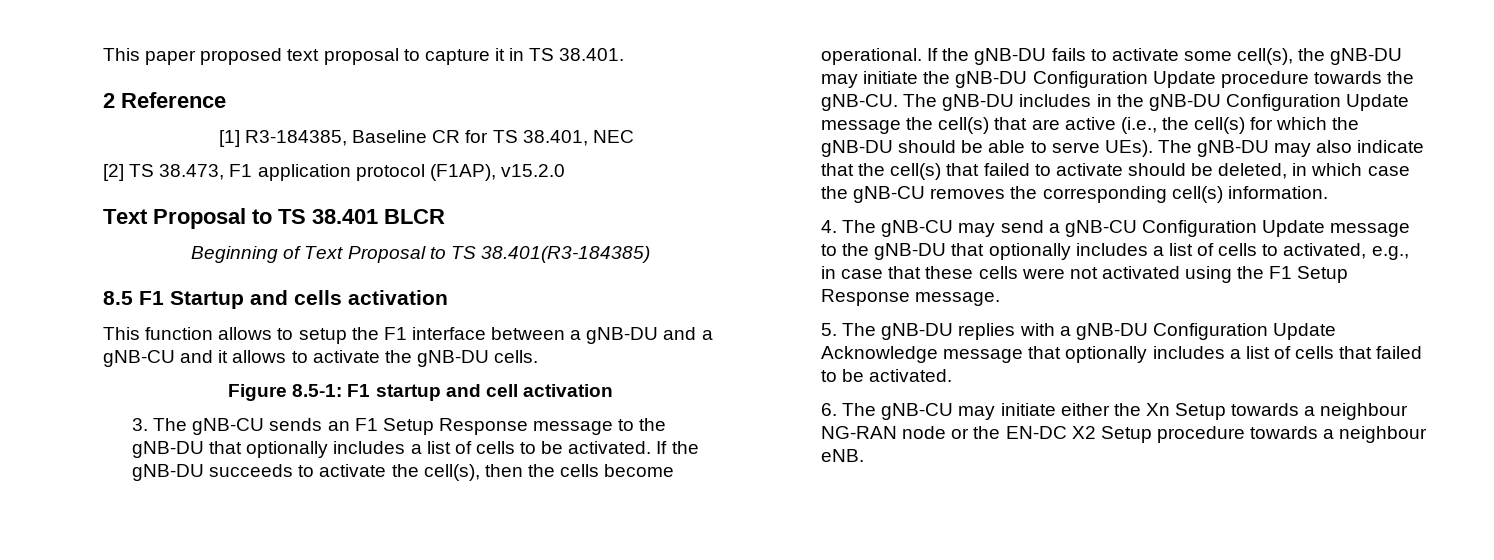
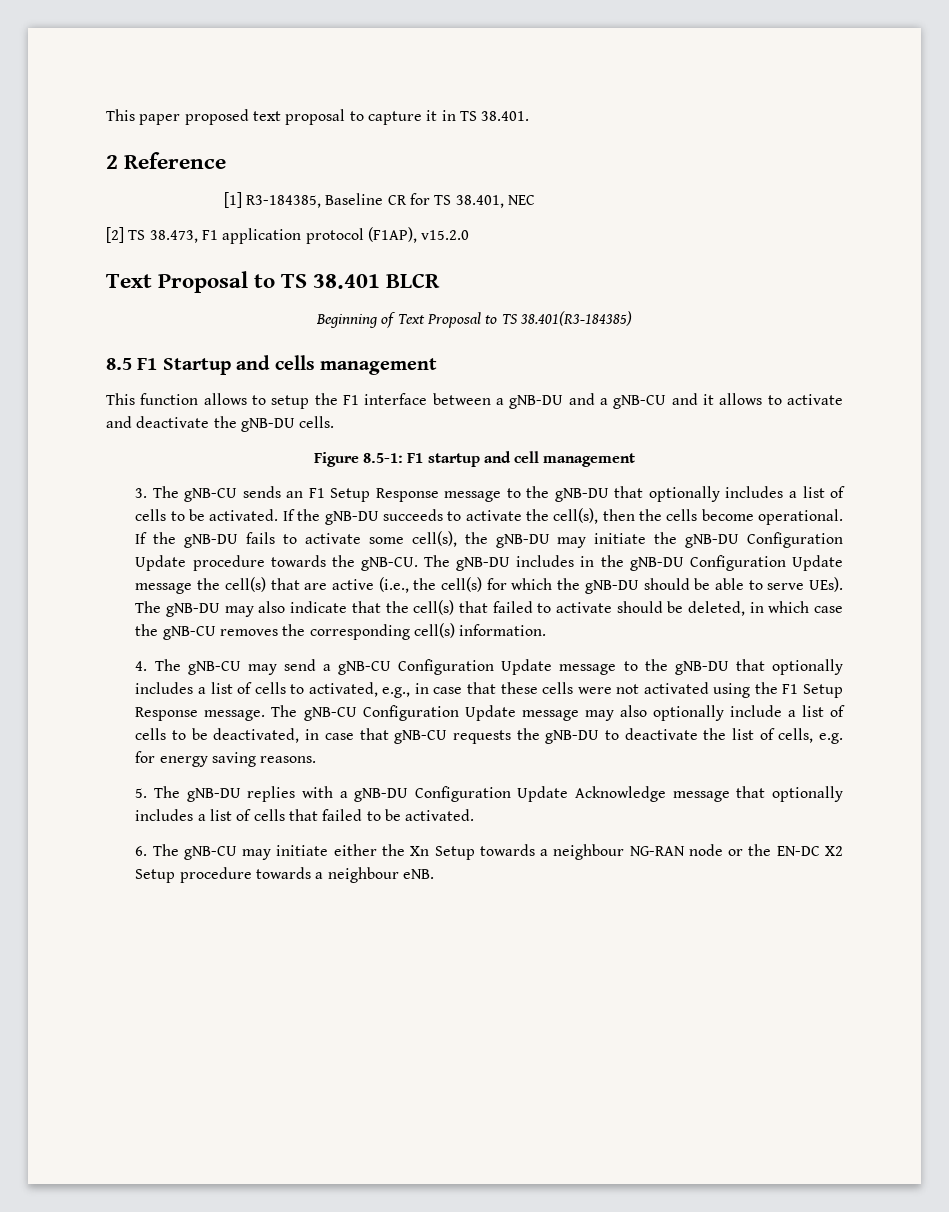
- 8.5 F1 Startup and cells activation
+ 8.5 F1 Startup and cells management
- This function allows to setup the F1 interface between a gNB-DU and a gNB-CU and it allows to activate the gNB-DU cells.
+ This function allows to setup the F1 interface between a gNB-DU and a gNB-CU and it allows to activate and deactivate the gNB-DU cells.
- Figure 8.5-1: F1 startup and cell activation
+ Figure 8.5-1: F1 startup and cell management
+ The gNB-CU Configuration Update message may also optionally include a list of cells to be deactivated, in case that gNB-CU requests the gNB-DU to deactivate the list of cells, e.g. for energy saving reasons.

